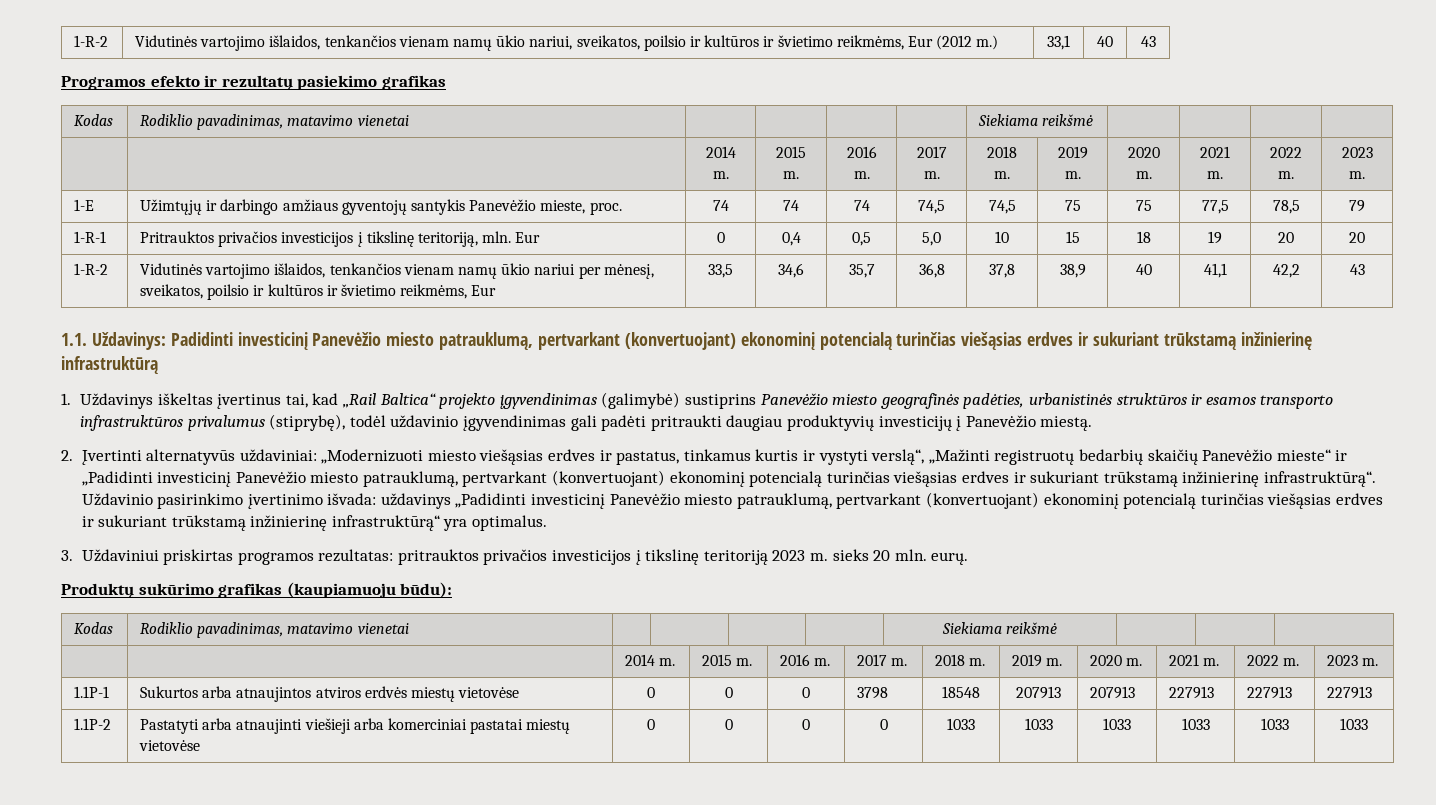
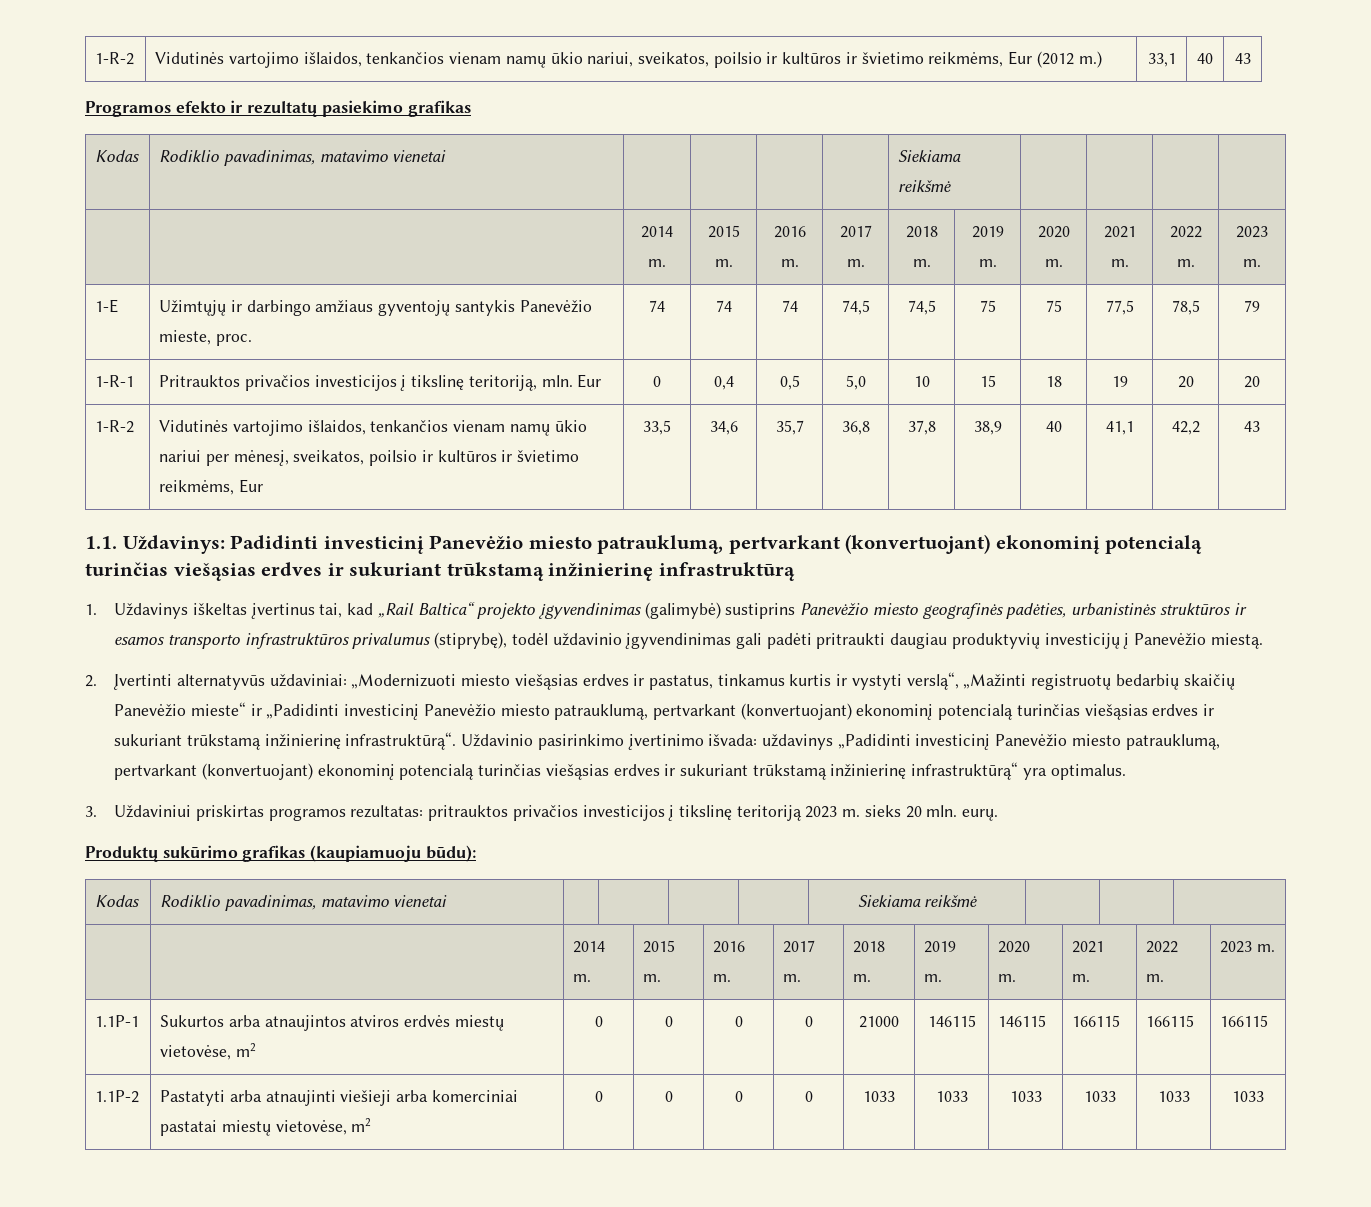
- 1.1P-1 | Sukurtos arba atnaujintos atviros erdvės miestų vietovėse | 0 | 0 | 0 | 3798 | 18548 | 207913 | 207913 | 227913 | 227913 | 227913
+ 1.1P-1 | Sukurtos arba atnaujintos atviros erdvės miestų vietovėse, m2 | 0 | 0 | 0 | 0 | 21000 | 146115 | 146115 | 166115 | 166115 | 166115
- 1.1P-2 | Pastatyti arba atnaujinti viešieji arba komerciniai pastatai miestų vietovėse | 0 | 0 | 0 | 0 | 1033 | 1033 | 1033 | 1033 | 1033 | 1033
+ 1.1P-2 | Pastatyti arba atnaujinti viešieji arba komerciniai pastatai miestų vietovėse, m2 | 0 | 0 | 0 | 0 | 1033 | 1033 | 1033 | 1033 | 1033 | 1033

